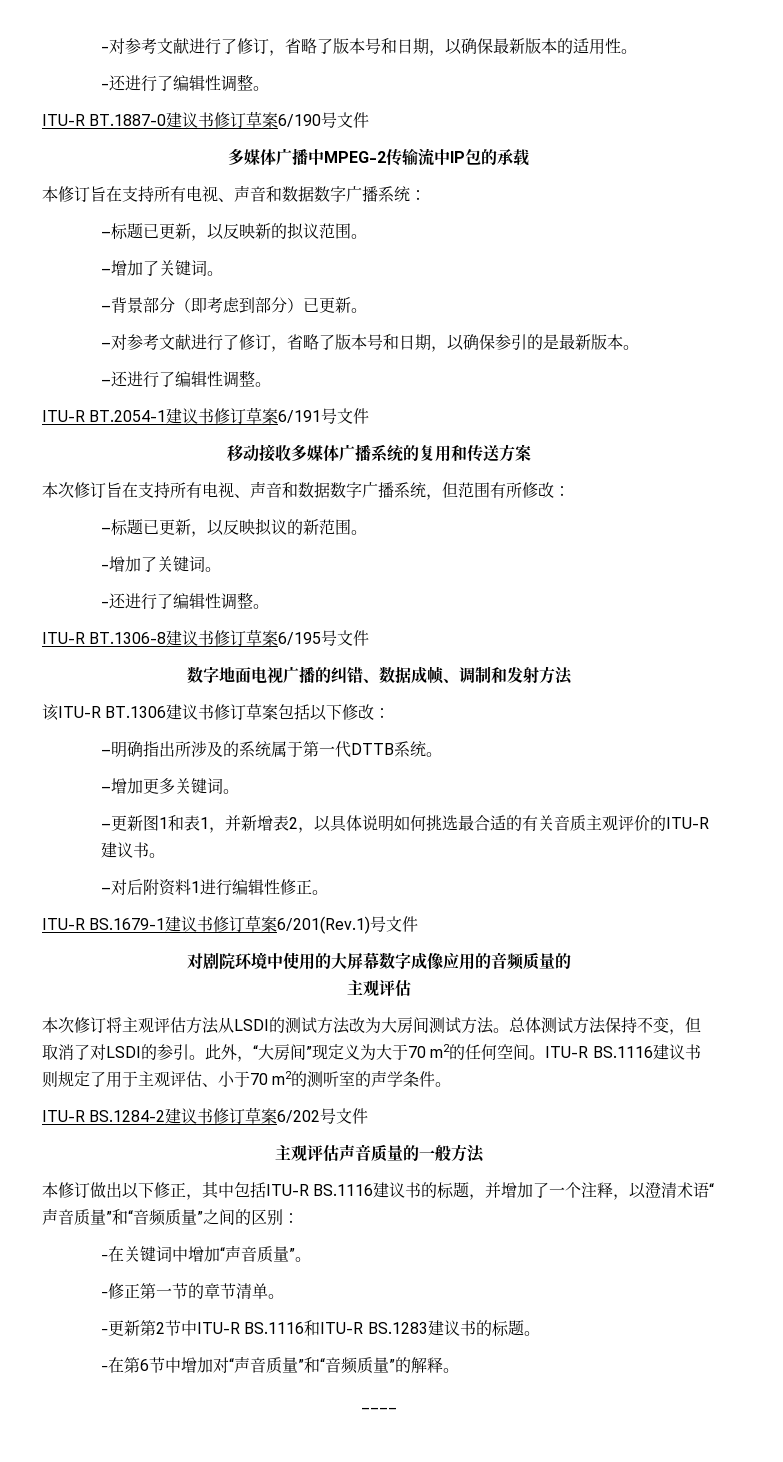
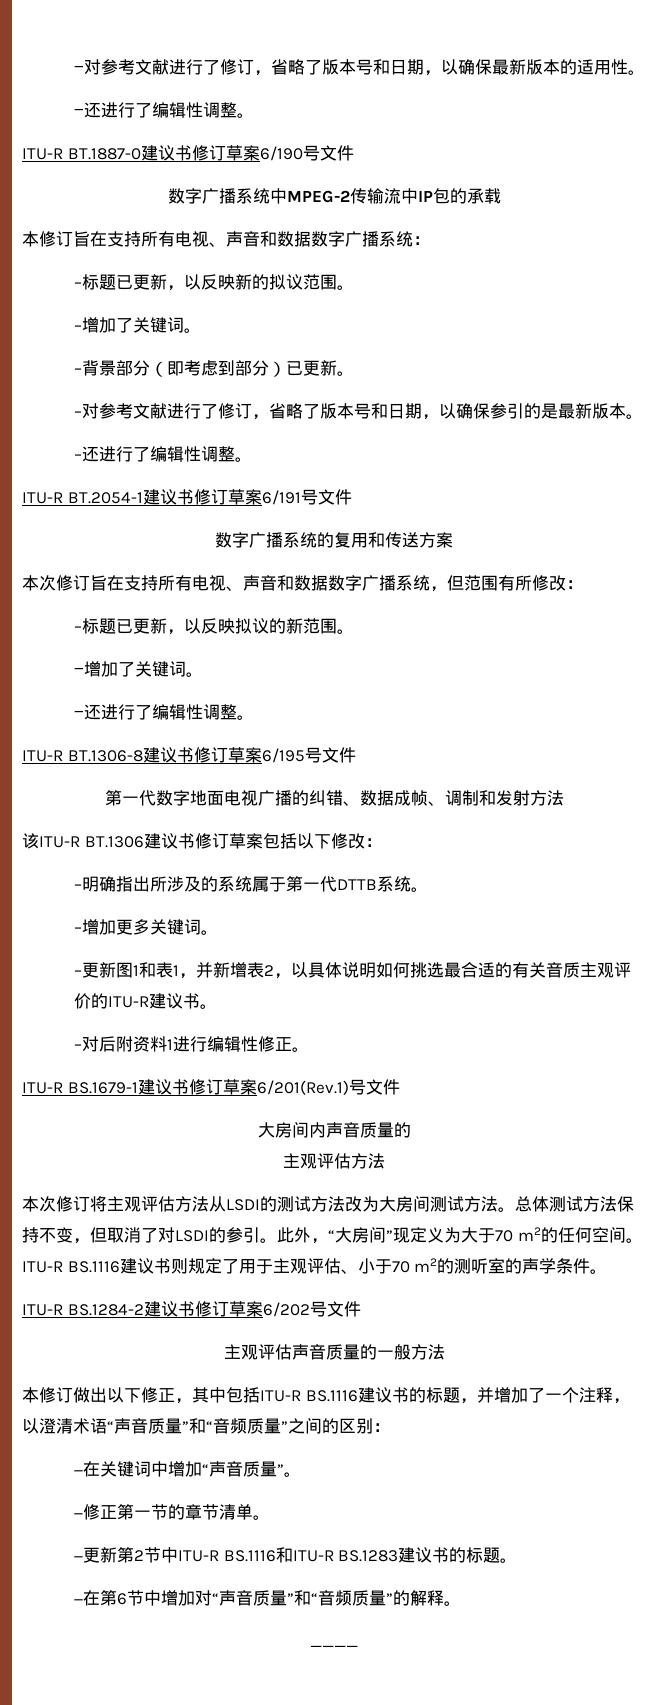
- 多媒体广播中MPEG-2传输流中IP包的承载
+ 数字广播系统中MPEG-2传输流中IP包的承载
- 移动接收多媒体广播系统的复用和传送方案
+ 数字广播系统的复用和传送方案
- 数字地面电视广播的纠错、数据成帧、调制和发射方法
+ 第一代数字地面电视广播的纠错、数据成帧、调制和发射方法
- 对剧院环境中使用的大屏幕数字成像应用的音频质量的
- 主观评估
+ 大房间内声音质量的
+ 主观评估方法

